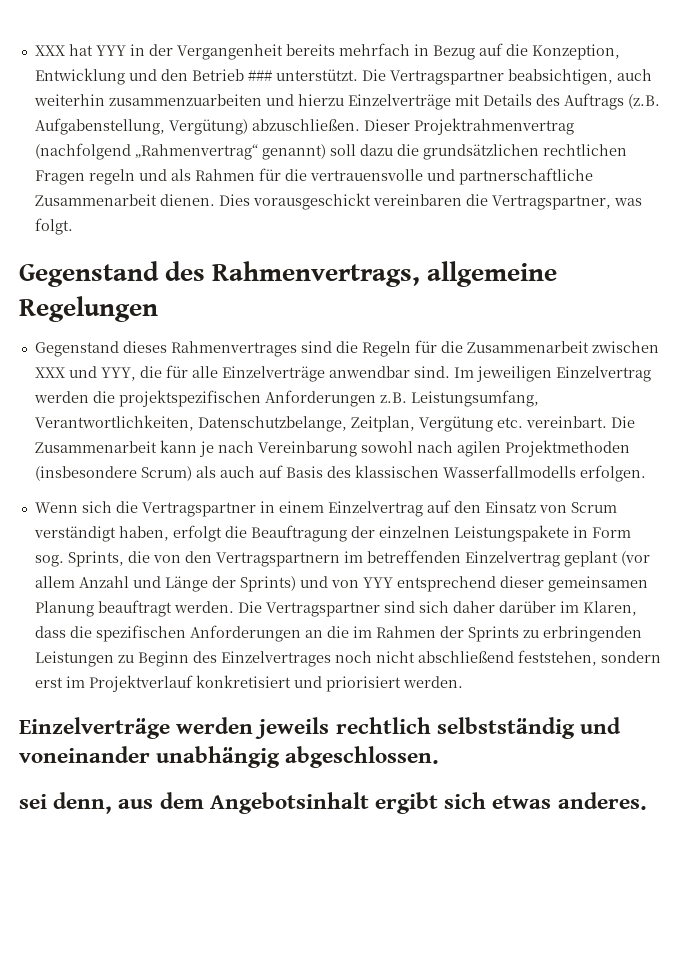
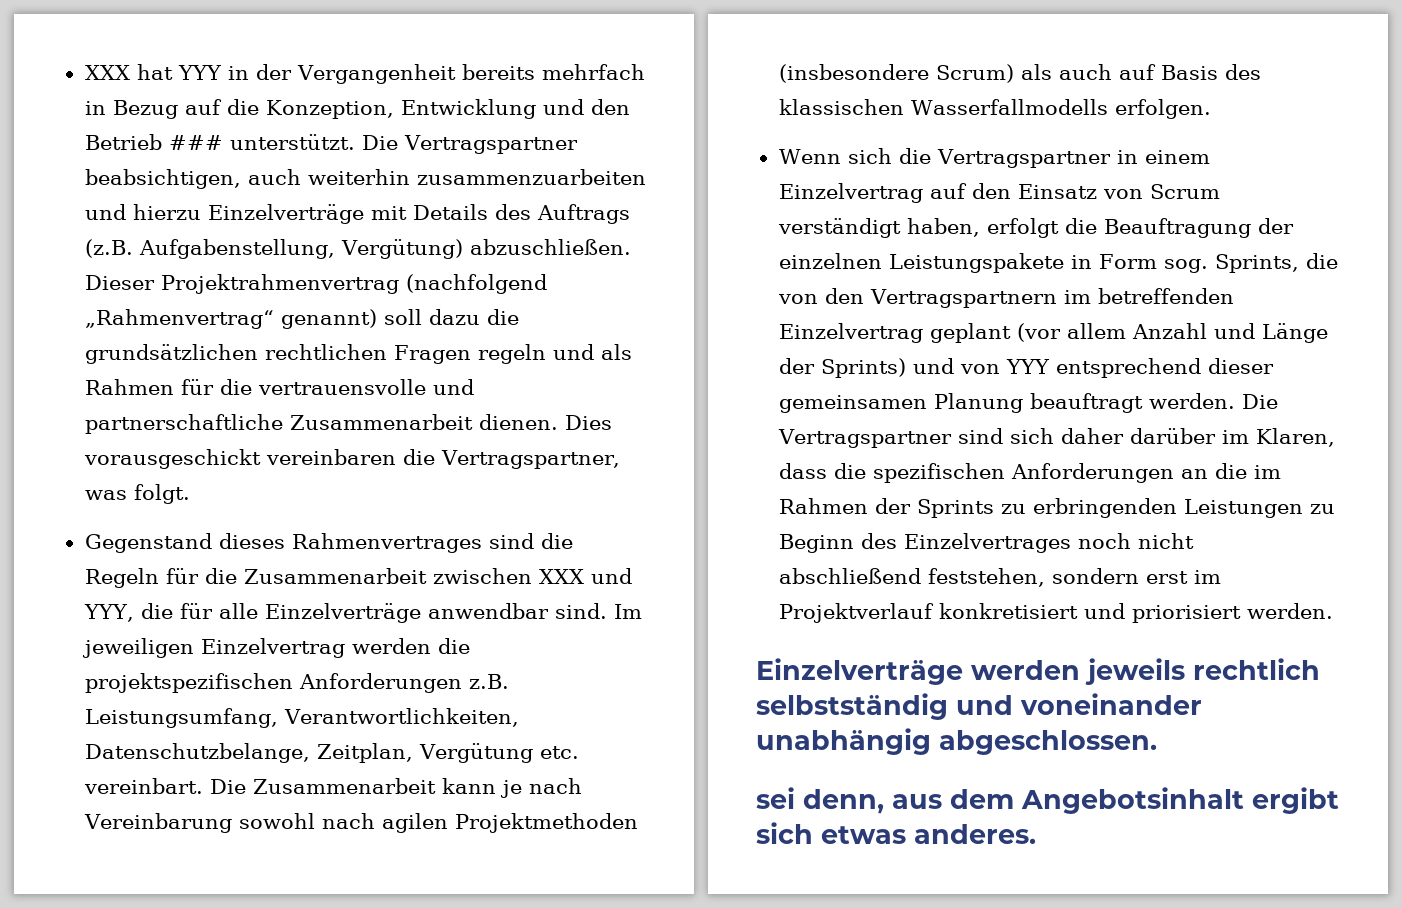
- Gegenstand des Rahmenvertrags, allgemeine Regelungen

